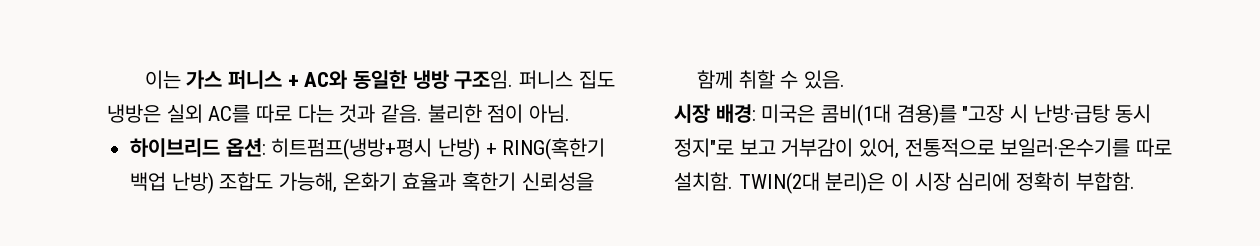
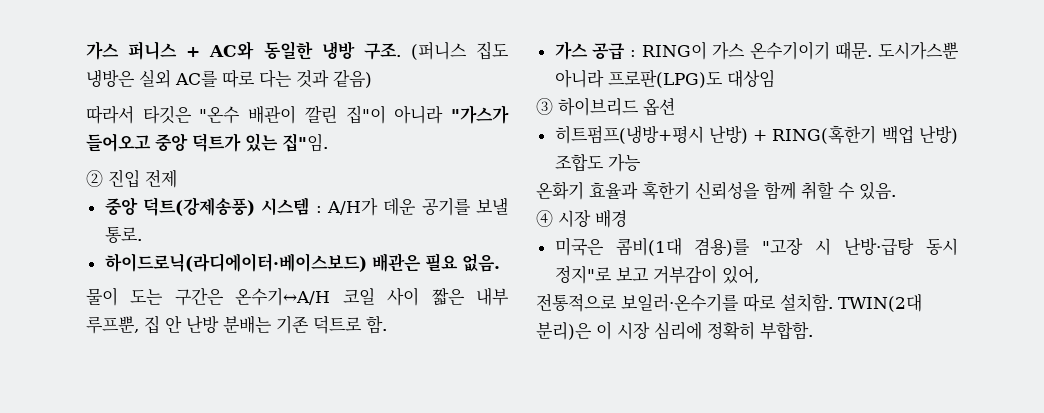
- 이는 가스 퍼니스 + AC와 동일한 냉방 구조임. 퍼니스 집도 냉방은 실외 AC를 따로 다는 것과 같음. 불리한 점이 아님.
- 하이브리드 옵션: 히트펌프(냉방+평시 난방) + RING(혹한기 백업 난방) 조합도 가능해, 온화기 효율과 혹한기 신뢰성을 함께 취할 수 있음.
+ 가스 퍼니스 + AC와 동일한 냉방 구조. (퍼니스 집도 냉방은 실외 AC를 따로 다는 것과 같음)
+ 따라서 타깃은 "온수 배관이 깔린 집"이 아니라 "가스가 들어오고 중앙 덕트가 있는 집"임.
+ ② 진입 전제
+ 중앙 덕트(강제송풍) 시스템 : A/H가 데운 공기를 보낼 통로.
+ 하이드로닉(라디에이터·베이스보드) 배관은 필요 없음.
+ 물이 도는 구간은 온수기↔A/H 코일 사이 짧은 내부 루프뿐, 집 안 난방 분배는 기존 덕트로 함.
+ 가스 공급 : RING이 가스 온수기이기 때문. 도시가스뿐 아니라 프로판(LPG)도 대상임
+ ③ 하이브리드 옵션
+ 히트펌프(냉방+평시 난방) + RING(혹한기 백업 난방) 조합도 가능
+ 온화기 효율과 혹한기 신뢰성을 함께 취할 수 있음.
- 시장 배경: 미국은 콤비(1대 겸용)를 "고장 시 난방·급탕 동시 정지"로 보고 거부감이 있어, 전통적으로 보일러·온수기를 따로 설치함.
+ ④ 시장 배경
+ 미국은 콤비(1대 겸용)를 "고장 시 난방·급탕 동시 정지"로 보고 거부감이 있어,
+ 전통적으로 보일러·온수기를 따로 설치함.

